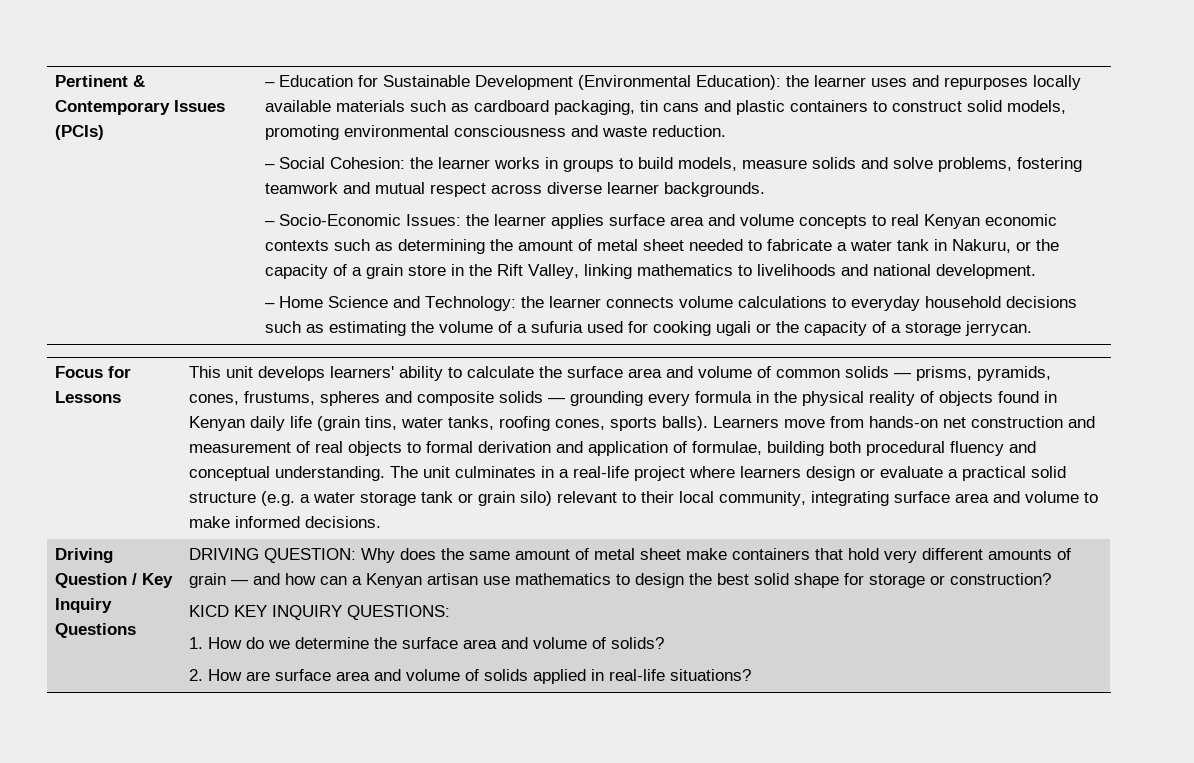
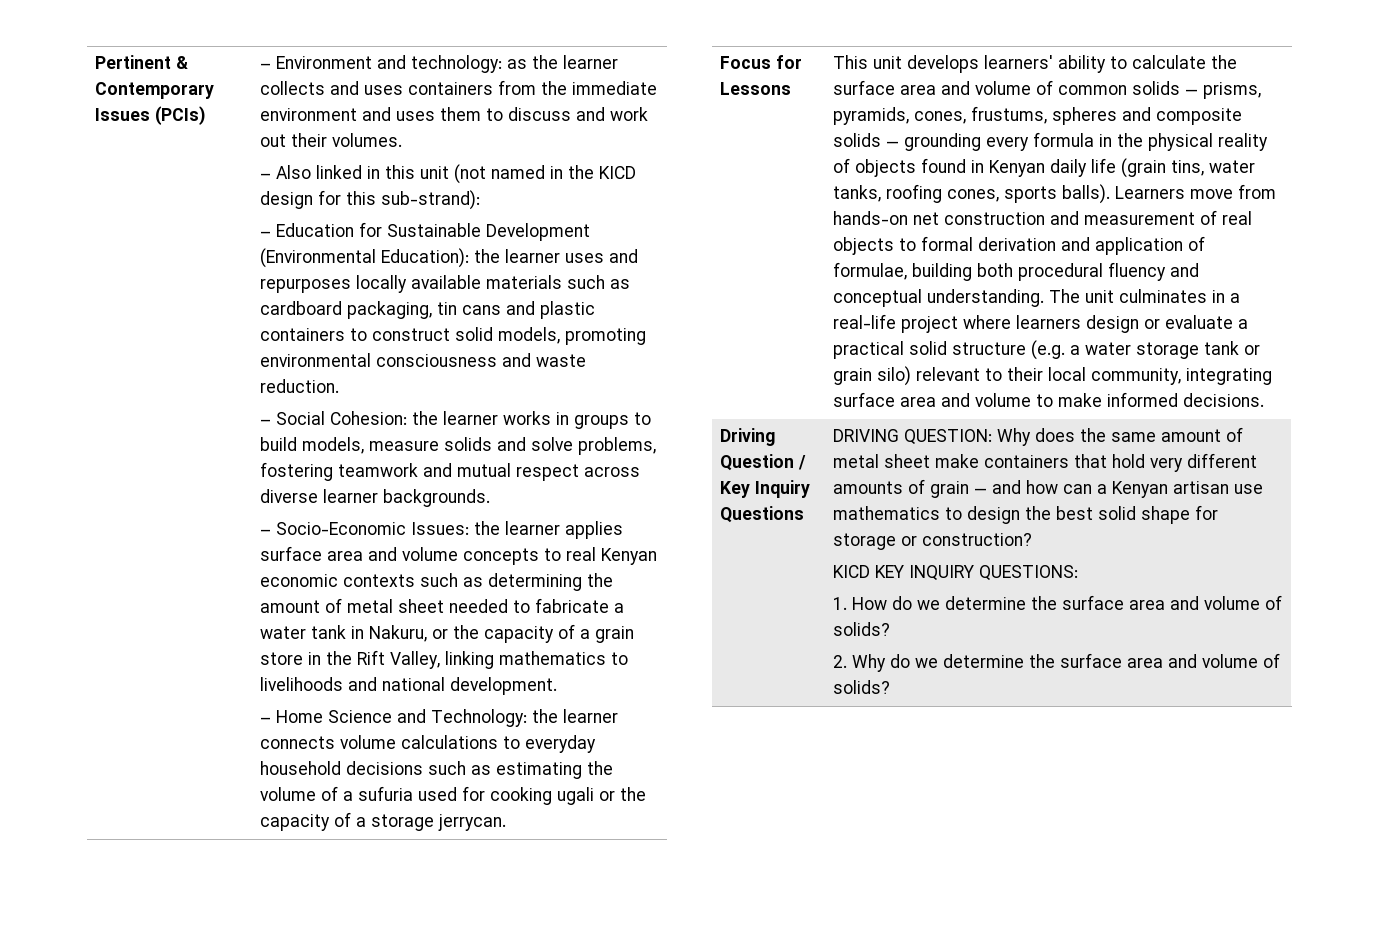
+ – Environment and technology: as the learner collects and uses containers from the immediate environment and uses them to discuss and work out their volumes.
+ – Also linked in this unit (not named in the KICD design for this sub-strand):
- 2. How are surface area and volume of solids applied in real-life situations?
+ 2. Why do we determine the surface area and volume of solids?

